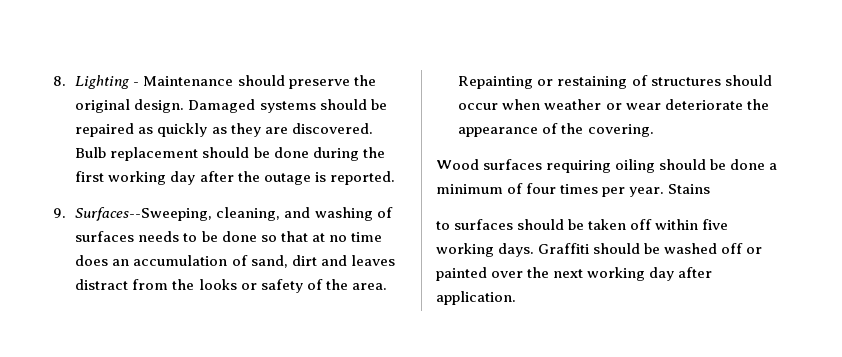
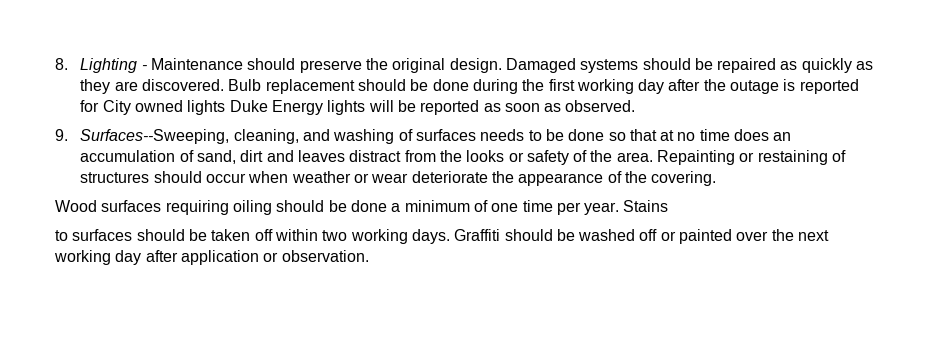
- Bulb replacement should be done during the first working day after the outage is reported.
+ Bulb replacement should be done during the first working day after the outage is reported for City owned lights Duke Energy lights will be reported as soon as observed.
- Wood surfaces requiring oiling should be done a minimum of four times per year.
+ Wood surfaces requiring oiling should be done a minimum of one time per year.
- to surfaces should be taken off within five working days.
+ to surfaces should be taken off within two working days.
- Graffiti should be washed off or painted over the next working day after application.
+ Graffiti should be washed off or painted over the next working day after application or observation.

